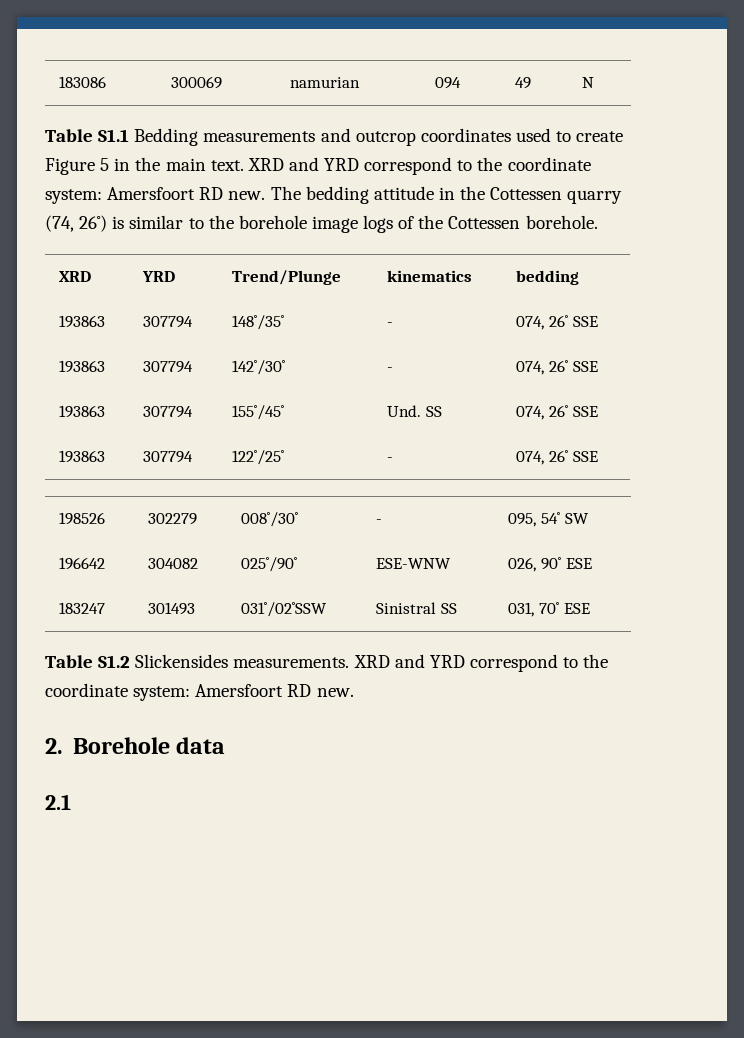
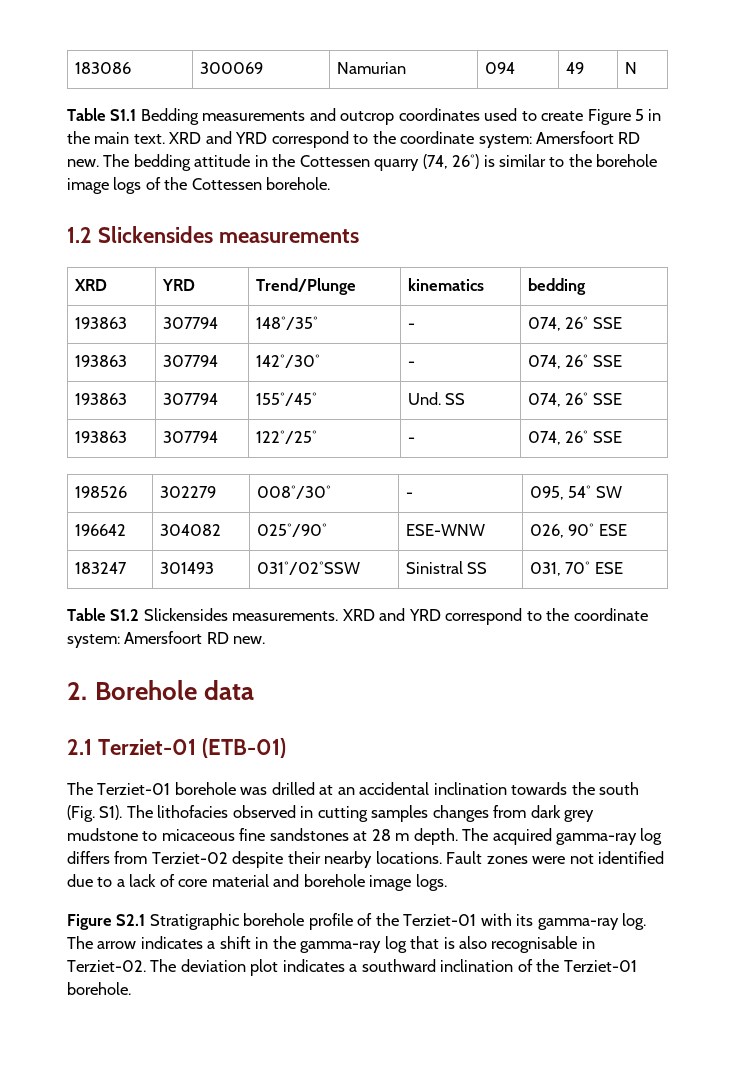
- 183086 | 300069 | namurian | 094 | 49 | N
+ 183086 | 300069 | Namurian | 094 | 49 | N
+ 1.2 Slickensides measurements
- 2.1
+ 2.1 Terziet-01 (ETB-01)
+ The Terziet-01 borehole was drilled at an accidental inclination towards the south (Fig. S1). The lithofacies observed in cutting samples changes from dark grey mudstone to micaceous fine sandstones at 28 m depth. The acquired gamma-ray log differs from Terziet-02 despite their nearby locations. Fault zones were not identified due to a lack of core material and borehole image logs.
+ Figure S2.1 Stratigraphic borehole profile of the Terziet-01 with its gamma-ray log. The arrow indicates a shift in the gamma-ray log that is also recognisable in Terziet-02. The deviation plot indicates a southward inclination of the Terziet-01 borehole.

